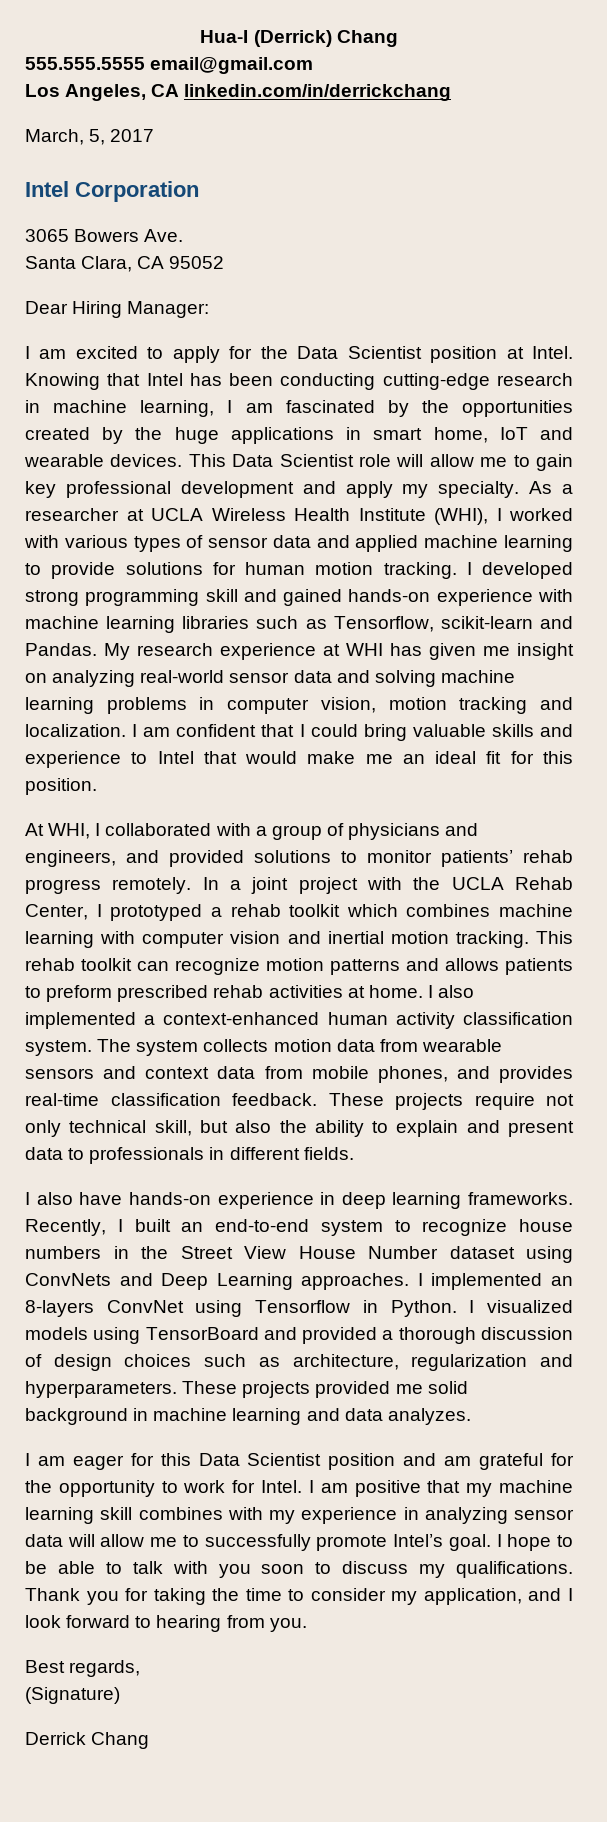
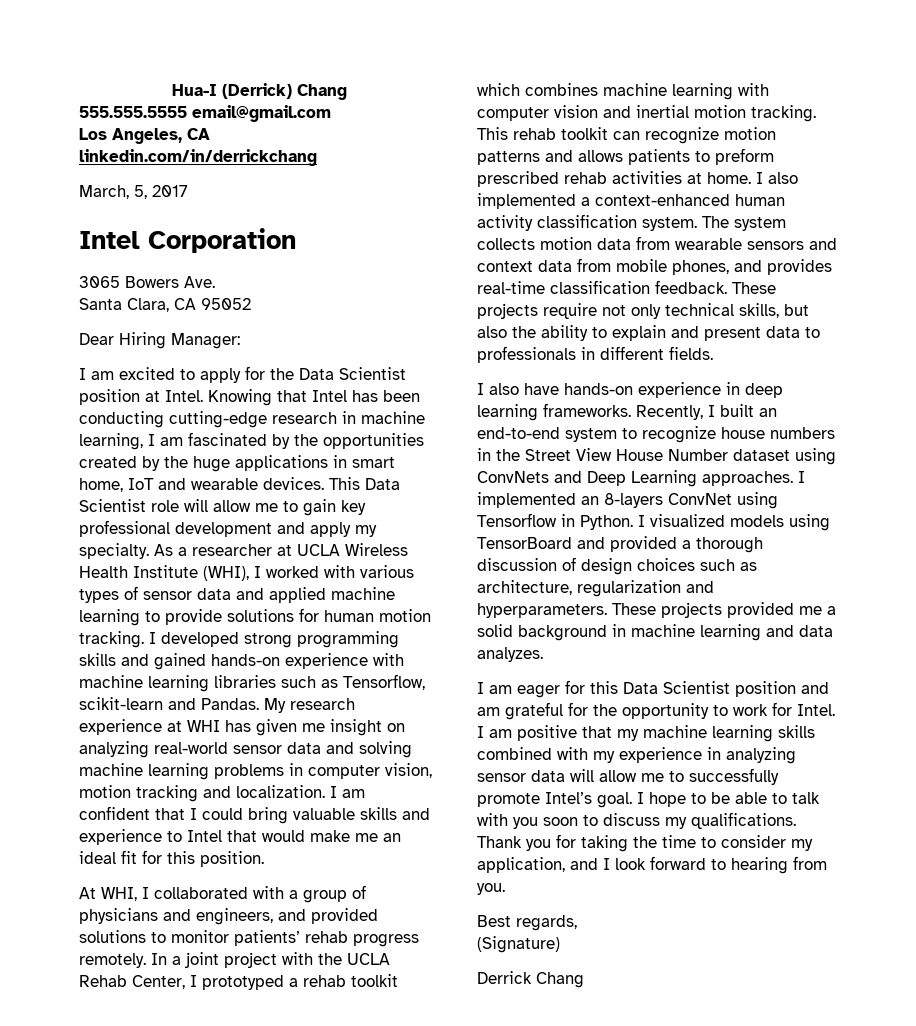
- I developed strong programming skill and gained hands-on experience with machine learning libraries such as Tensorflow, scikit-learn and Pandas.
+ I developed strong programming skills and gained hands-on experience with machine learning libraries such as Tensorflow, scikit-learn and Pandas.
- These projects require not only technical skill, but also the ability to explain and present data to professionals in different fields.
+ These projects require not only technical skills, but also the ability to explain and present data to professionals in different fields.
- These projects provided me solid background in machine learning and data analyzes.
+ These projects provided me a solid background in machine learning and data analyzes.
- I am positive that my machine learning skill combines with my experience in analyzing sensor data will allow me to successfully promote Intel’s goal.
+ I am positive that my machine learning skills combined with my experience in analyzing sensor data will allow me to successfully promote Intel’s goal.

